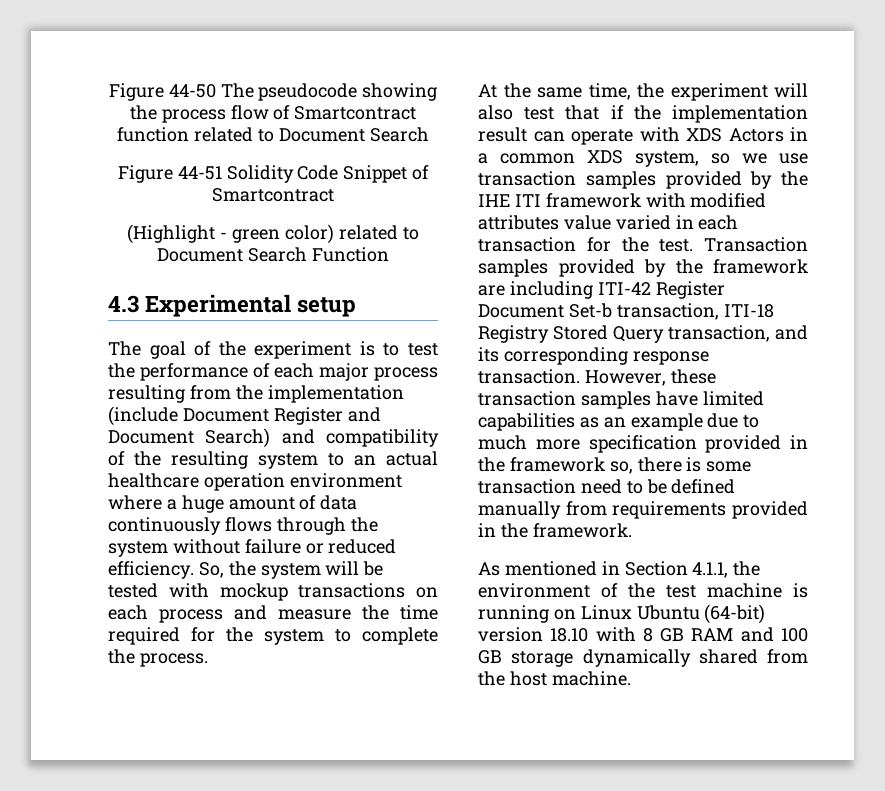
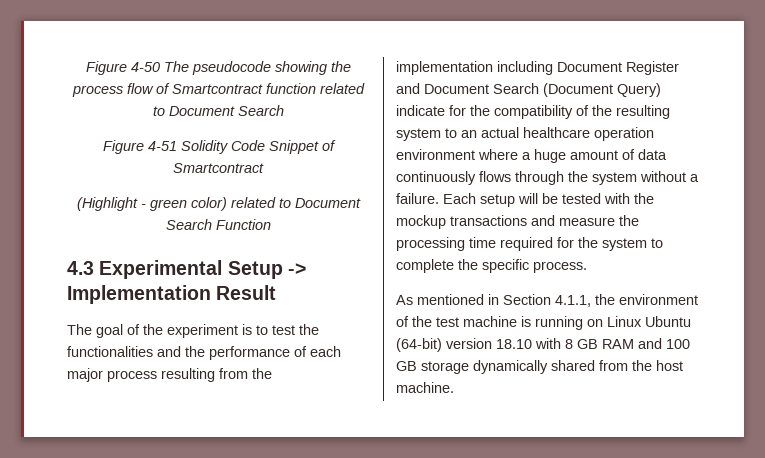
- Figure 44-50 The pseudocode showing the process flow of Smartcontract function related to Document Search
+ Figure 4-50 The pseudocode showing the process flow of Smartcontract function related to Document Search
- Figure 44-51 Solidity Code Snippet of Smartcontract
+ Figure 4-51 Solidity Code Snippet of Smartcontract
- 4.3 Experimental setup
+ 4.3 Experimental Setup -> Implementation Result
- The goal of the experiment is to test the performance of each major process resulting from the implementation (include Document Register and Document Search) and compatibility of the resulting system to an actual healthcare operation environment where a huge amount of data continuously flows through the system without failure or reduced efficiency. So, the system will be tested with mockup transactions on each process and measure the time required for the system to complete the process.
+ The goal of the experiment is to test the functionalities and the performance of each major process resulting from the implementation including Document Register and Document Search (Document Query) indicate for the compatibility of the resulting system to an actual healthcare operation environment where a huge amount of data continuously flows through the system without a failure. Each setup will be tested with the mockup transactions and measure the processing time required for the system to complete the specific process.
- At the same time, the experiment will also test that if the implementation result can operate with XDS Actors in a common XDS system, so we use transaction samples provided by the IHE ITI framework with modified attributes value varied in each transaction for the test. Transaction samples provided by the framework are including ITI-42 Register Document Set-b transaction, ITI-18 Registry Stored Query transaction, and its corresponding response transaction. However, these transaction samples have limited capabilities as an example due to much more specification provided in the framework so, there is some transaction need to be defined manually from requirements provided in the framework.

